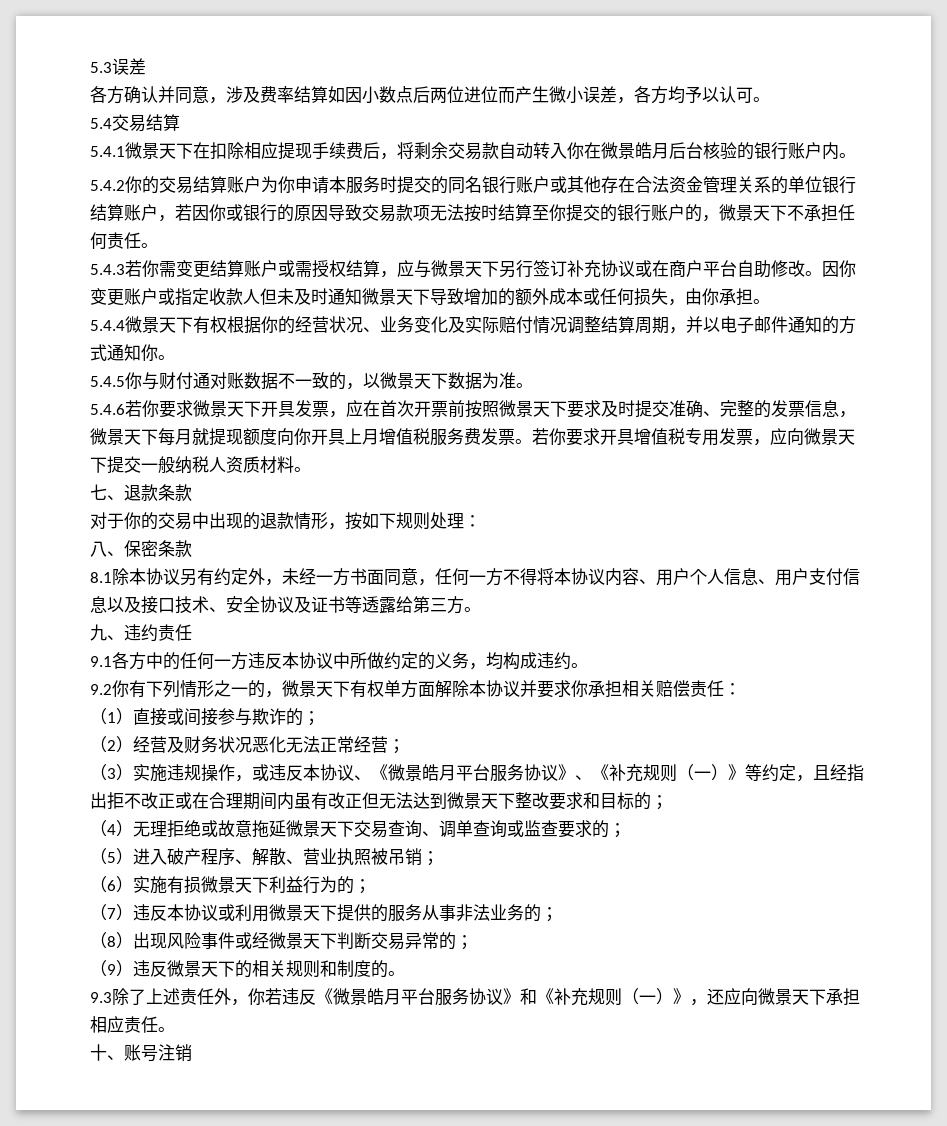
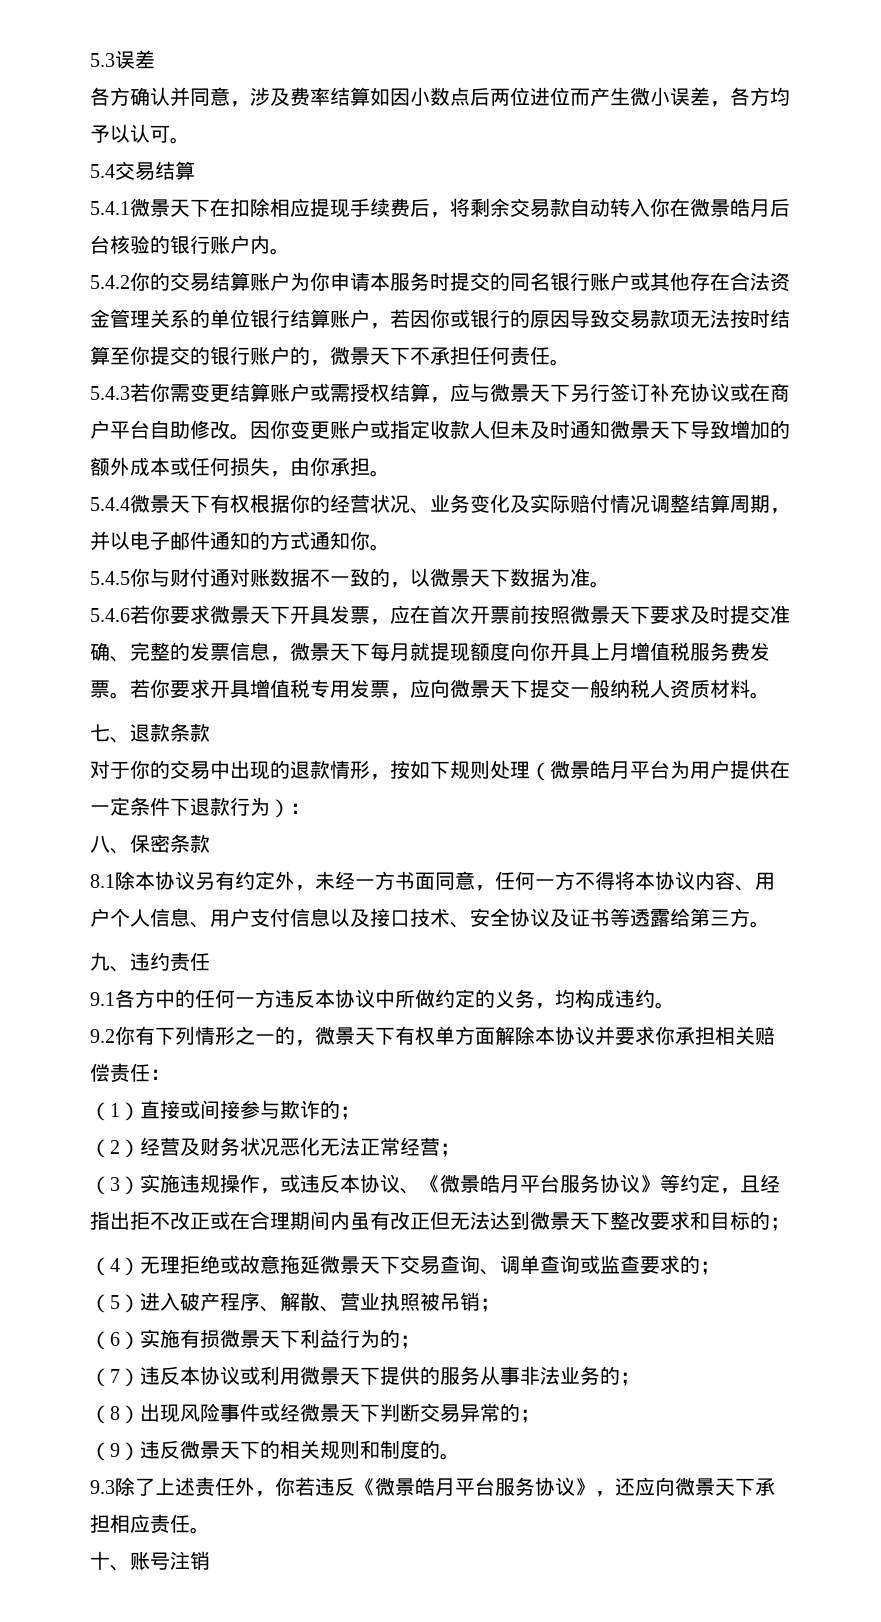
- 对于你的交易中出现的退款情形，按如下规则处理：
+ 对于你的交易中出现的退款情形，按如下规则处理（微景皓月平台为用户提供在一定条件下退款行为）：
- （3）实施违规操作，或违反本协议、《微景皓月平台服务协议》、《补充规则（一）》等约定，且经指出拒不改正或在合理期间内虽有改正但无法达到微景天下整改要求和目标的；
+ （3）实施违规操作，或违反本协议、《微景皓月平台服务协议》等约定，且经指出拒不改正或在合理期间内虽有改正但无法达到微景天下整改要求和目标的；
- 9.3除了上述责任外，你若违反《微景皓月平台服务协议》和《补充规则（一）》，还应向微景天下承担相应责任。
+ 9.3除了上述责任外，你若违反《微景皓月平台服务协议》，还应向微景天下承担相应责任。

